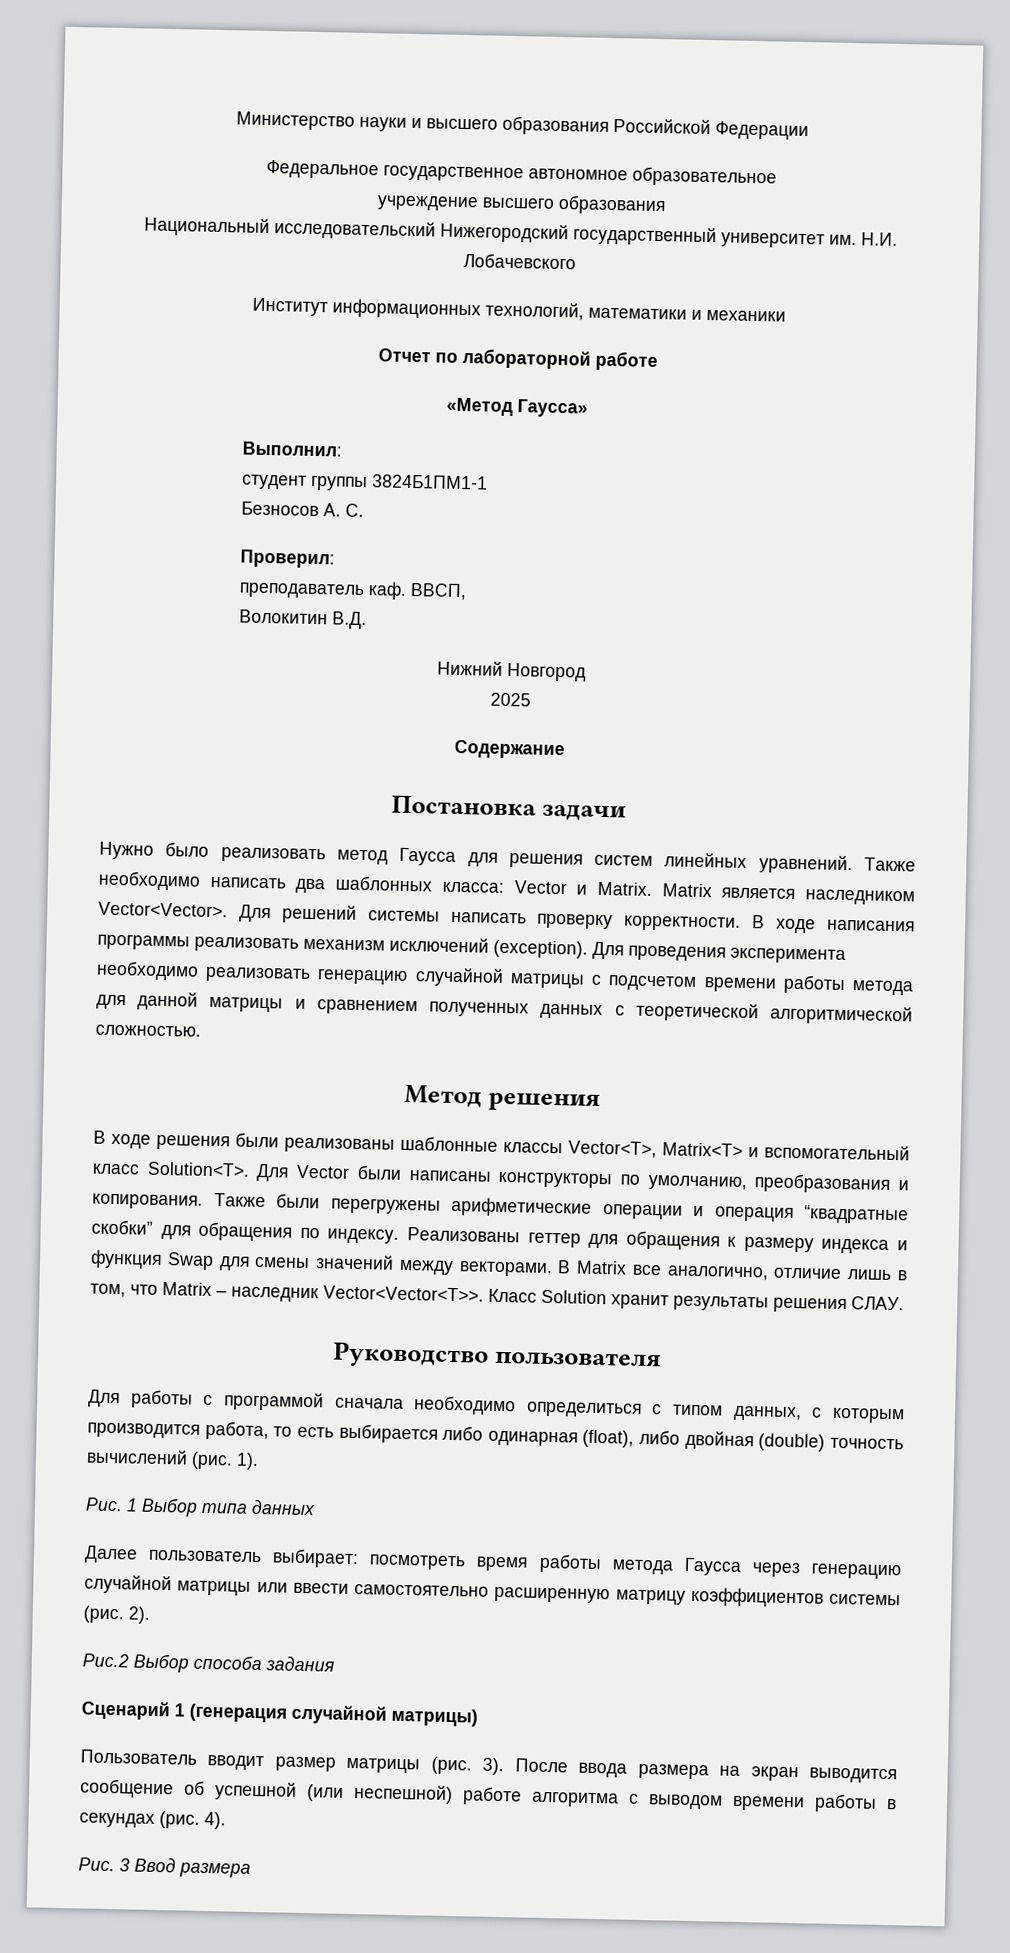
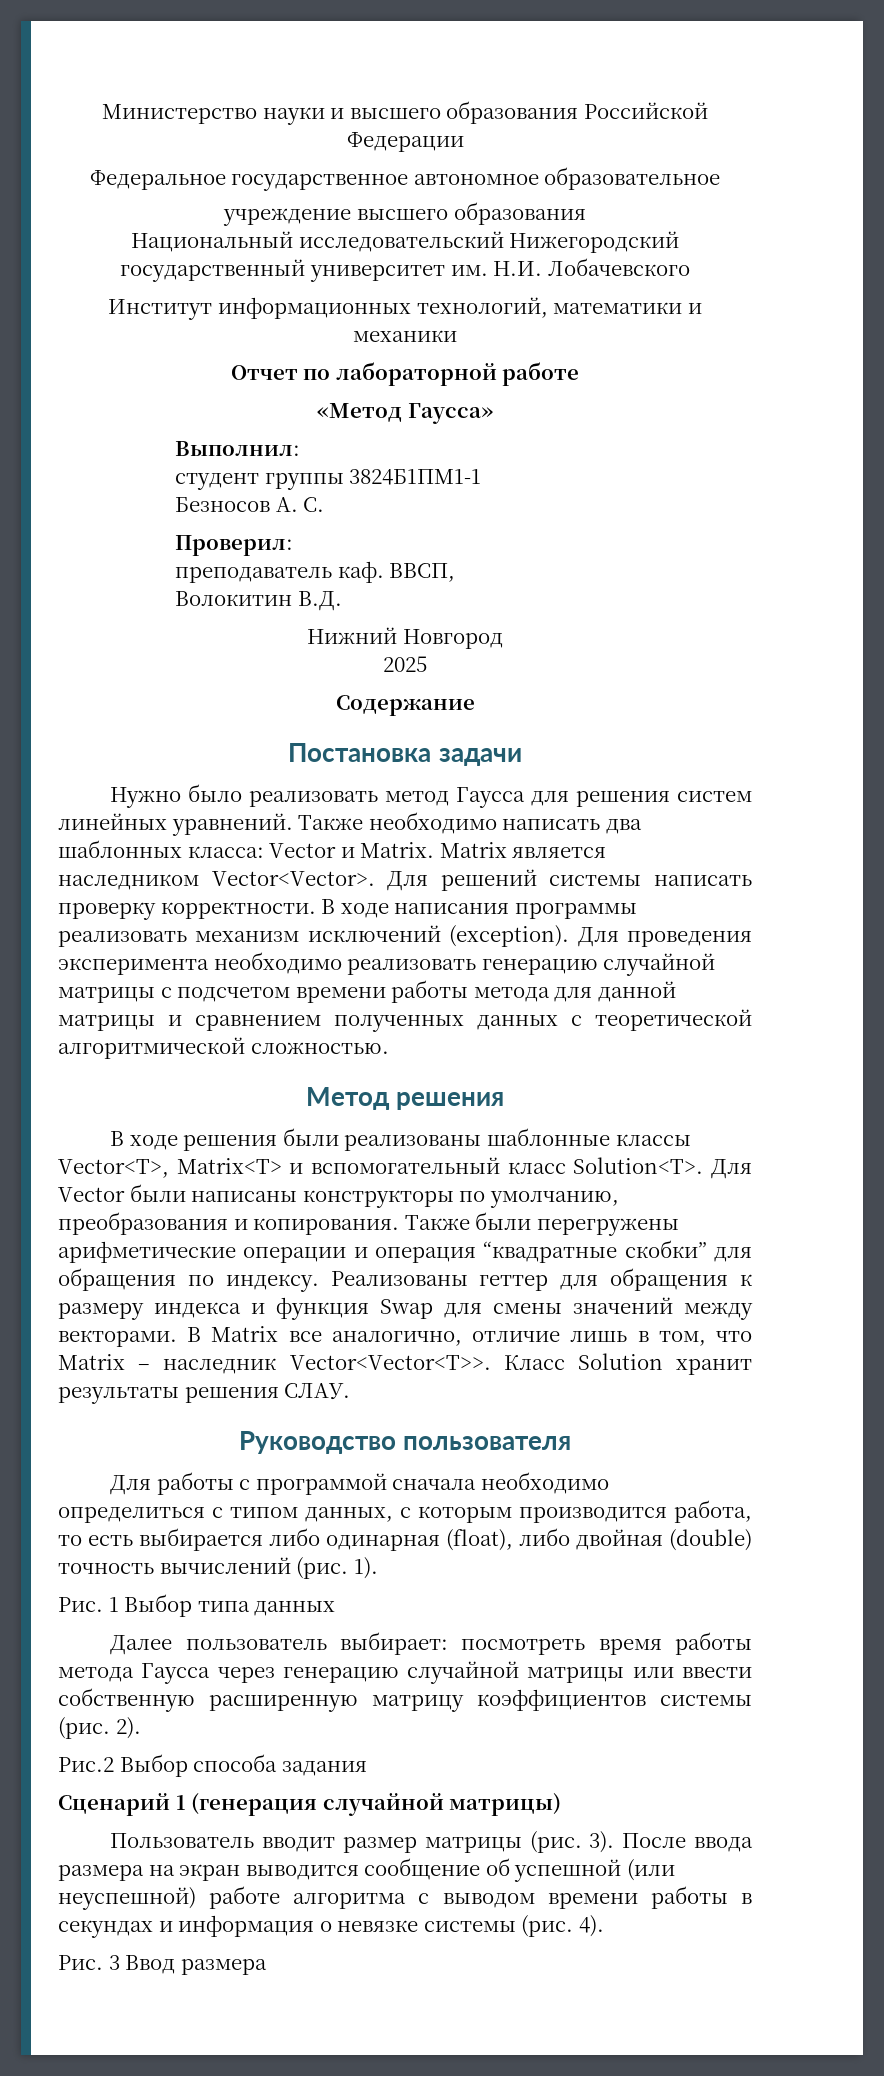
- Далее пользователь выбирает: посмотреть время работы метода Гаусса через генерацию случайной матрицы или ввести самостоятельно расширенную матрицу коэффициентов системы (рис.
+ Далее пользователь выбирает: посмотреть время работы метода Гаусса через генерацию случайной матрицы или ввести собственную расширенную матрицу коэффициентов системы (рис.
- После ввода размера на экран выводится сообщение об успешной (или неспешной) работе алгоритма с выводом времени работы в секундах (рис.
+ После ввода размера на экран выводится сообщение об успешной (или неуспешной) работе алгоритма с выводом времени работы в секундах и информация о невязке системы (рис.

